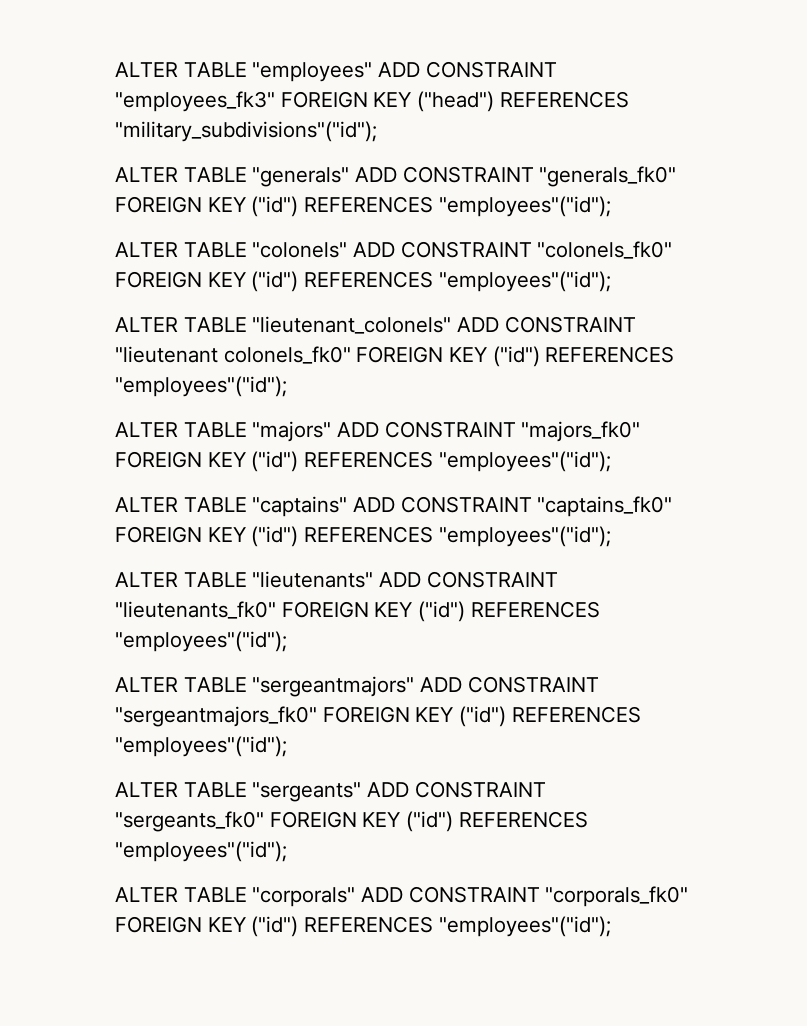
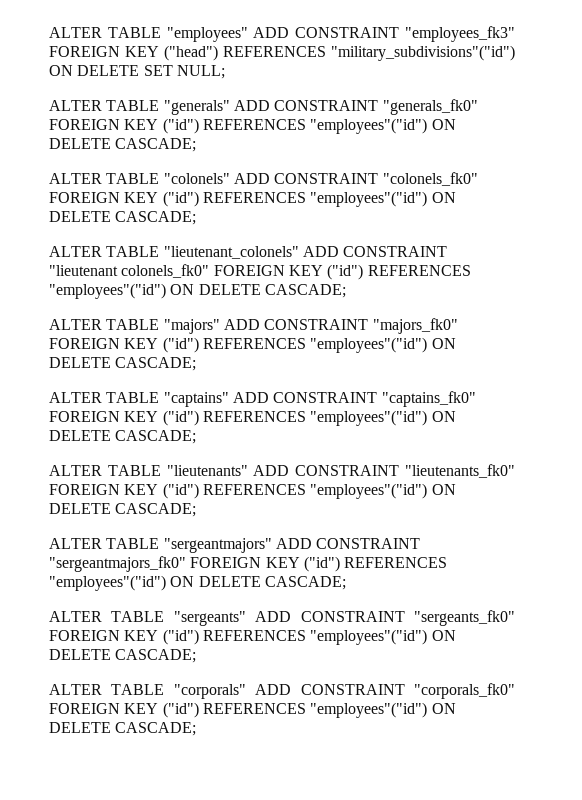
- ALTER TABLE "employees" ADD CONSTRAINT "employees_fk3" FOREIGN KEY ("head") REFERENCES "military_subdivisions"("id");
+ ALTER TABLE "employees" ADD CONSTRAINT "employees_fk3" FOREIGN KEY ("head") REFERENCES "military_subdivisions"("id") ON DELETE SET NULL;
- ALTER TABLE "generals" ADD CONSTRAINT "generals_fk0" FOREIGN KEY ("id") REFERENCES "employees"("id");
+ ALTER TABLE "generals" ADD CONSTRAINT "generals_fk0" FOREIGN KEY ("id") REFERENCES "employees"("id") ON DELETE CASCADE;
- ALTER TABLE "colonels" ADD CONSTRAINT "colonels_fk0" FOREIGN KEY ("id") REFERENCES "employees"("id");
+ ALTER TABLE "colonels" ADD CONSTRAINT "colonels_fk0" FOREIGN KEY ("id") REFERENCES "employees"("id") ON DELETE CASCADE;
- ALTER TABLE "lieutenant_colonels" ADD CONSTRAINT "lieutenant colonels_fk0" FOREIGN KEY ("id") REFERENCES "employees"("id");
+ ALTER TABLE "lieutenant_colonels" ADD CONSTRAINT "lieutenant colonels_fk0" FOREIGN KEY ("id") REFERENCES "employees"("id") ON DELETE CASCADE;
- ALTER TABLE "majors" ADD CONSTRAINT "majors_fk0" FOREIGN KEY ("id") REFERENCES "employees"("id");
+ ALTER TABLE "majors" ADD CONSTRAINT "majors_fk0" FOREIGN KEY ("id") REFERENCES "employees"("id") ON DELETE CASCADE;
- ALTER TABLE "captains" ADD CONSTRAINT "captains_fk0" FOREIGN KEY ("id") REFERENCES "employees"("id");
+ ALTER TABLE "captains" ADD CONSTRAINT "captains_fk0" FOREIGN KEY ("id") REFERENCES "employees"("id") ON DELETE CASCADE;
- ALTER TABLE "lieutenants" ADD CONSTRAINT "lieutenants_fk0" FOREIGN KEY ("id") REFERENCES "employees"("id");
+ ALTER TABLE "lieutenants" ADD CONSTRAINT "lieutenants_fk0" FOREIGN KEY ("id") REFERENCES "employees"("id") ON DELETE CASCADE;
- ALTER TABLE "sergeantmajors" ADD CONSTRAINT "sergeantmajors_fk0" FOREIGN KEY ("id") REFERENCES "employees"("id");
+ ALTER TABLE "sergeantmajors" ADD CONSTRAINT "sergeantmajors_fk0" FOREIGN KEY ("id") REFERENCES "employees"("id") ON DELETE CASCADE;
- ALTER TABLE "sergeants" ADD CONSTRAINT "sergeants_fk0" FOREIGN KEY ("id") REFERENCES "employees"("id");
+ ALTER TABLE "sergeants" ADD CONSTRAINT "sergeants_fk0" FOREIGN KEY ("id") REFERENCES "employees"("id") ON DELETE CASCADE;
- ALTER TABLE "corporals" ADD CONSTRAINT "corporals_fk0" FOREIGN KEY ("id") REFERENCES "employees"("id");
+ ALTER TABLE "corporals" ADD CONSTRAINT "corporals_fk0" FOREIGN KEY ("id") REFERENCES "employees"("id") ON DELETE CASCADE;

